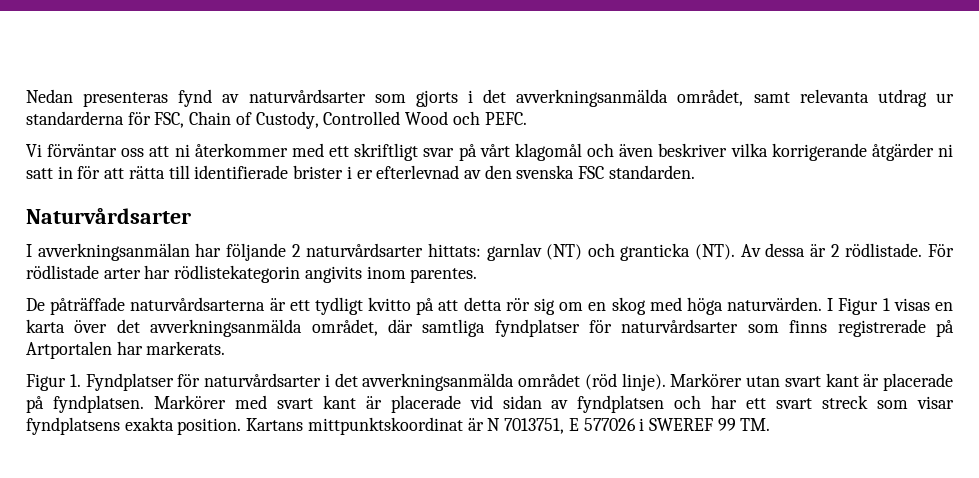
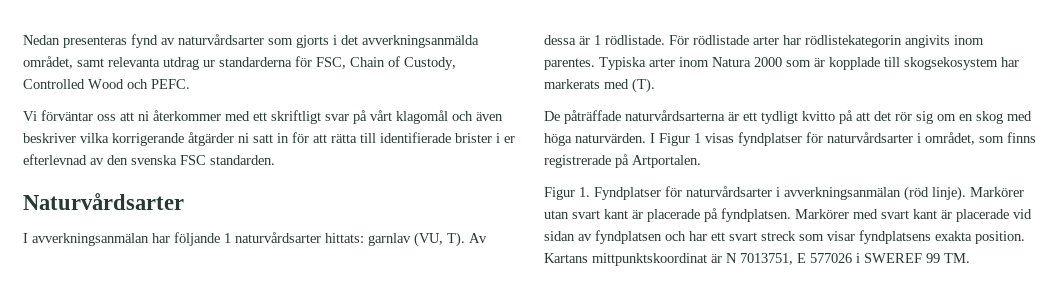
- I avverkningsanmälan har följande 2 naturvårdsarter hittats: garnlav (NT) och granticka (NT). Av dessa är 2 rödlistade.
+ I avverkningsanmälan har följande 1 naturvårdsarter hittats: garnlav (VU, T). Av dessa är 1 rödlistade.
+ Typiska arter inom Natura 2000 som är kopplade till skogsekosystem har markerats med (T).
- De påträffade naturvårdsarterna är ett tydligt kvitto på att detta rör sig om en skog med höga naturvärden.
+ De påträffade naturvårdsarterna är ett tydligt kvitto på att det rör sig om en skog med höga naturvärden.
- I Figur 1 visas en karta över det avverkningsanmälda området, där samtliga fyndplatser för naturvårdsarter som finns registrerade på Artportalen har markerats.
+ I Figur 1 visas fyndplatser för naturvårdsarter i området, som finns registrerade på Artportalen.
- Figur 1. Fyndplatser för naturvårdsarter i det avverkningsanmälda området (röd linje).
+ Figur 1. Fyndplatser för naturvårdsarter i avverkningsanmälan (röd linje).

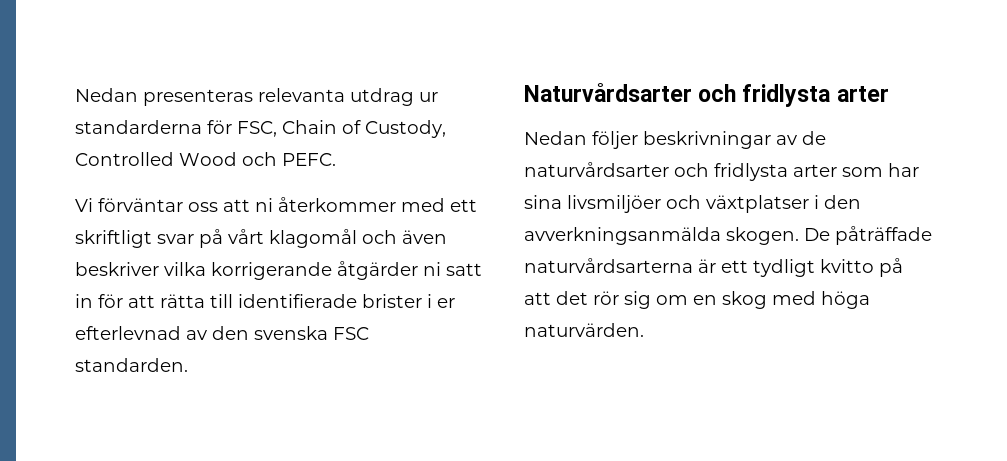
- Nedan presenteras fynd av naturvårdsarter som gjorts i det avverkningsanmälda området, samt relevanta utdrag ur standarderna för FSC, Chain of Custody, Controlled Wood och PEFC.
+ Nedan presenteras relevanta utdrag ur standarderna för FSC, Chain of Custody, Controlled Wood och PEFC.
- Naturvårdsarter
- I avverkningsanmälan har följande 1 naturvårdsarter hittats: garnlav (VU, T). Av dessa är 1 rödlistade. För rödlistade arter har rödlistekategorin angivits inom parentes. Typiska arter inom Natura 2000 som är kopplade till skogsekosystem har markerats med (T).
- De påträffade naturvårdsarterna är ett tydligt kvitto på att det rör sig om en skog med höga naturvärden. I Figur 1 visas fyndplatser för naturvårdsarter i området, som finns registrerade på Artportalen.
- Figur 1. Fyndplatser för naturvårdsarter i avverkningsanmälan (röd linje). Markörer utan svart kant är placerade på fyndplatsen. Markörer med svart kant är placerade vid sidan av fyndplatsen och har ett svart streck som visar fyndplatsens exakta position. Kartans mittpunktskoordinat är N 7013751, E 577026 i SWEREF 99 TM.
+ Naturvårdsarter och fridlysta arter
+ Nedan följer beskrivningar av de naturvårdsarter och fridlysta arter som har sina livsmiljöer och växtplatser i den avverkningsanmälda skogen. De påträffade naturvårdsarterna är ett tydligt kvitto på att det rör sig om en skog med höga naturvärden.

